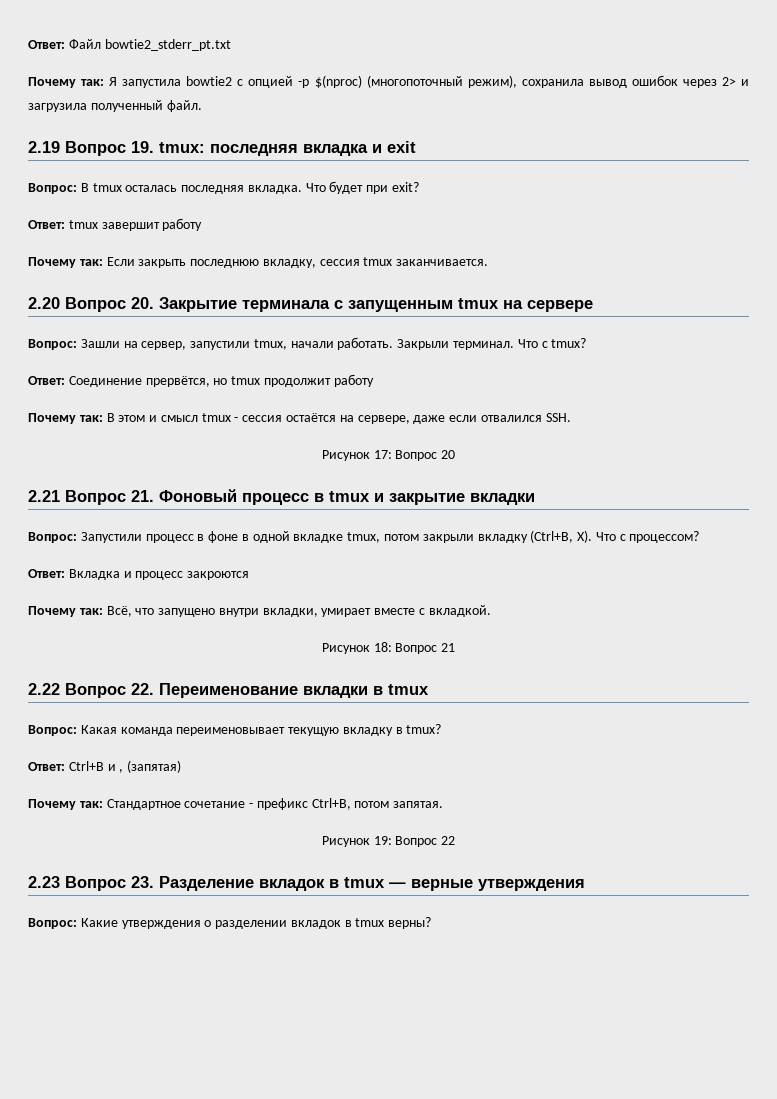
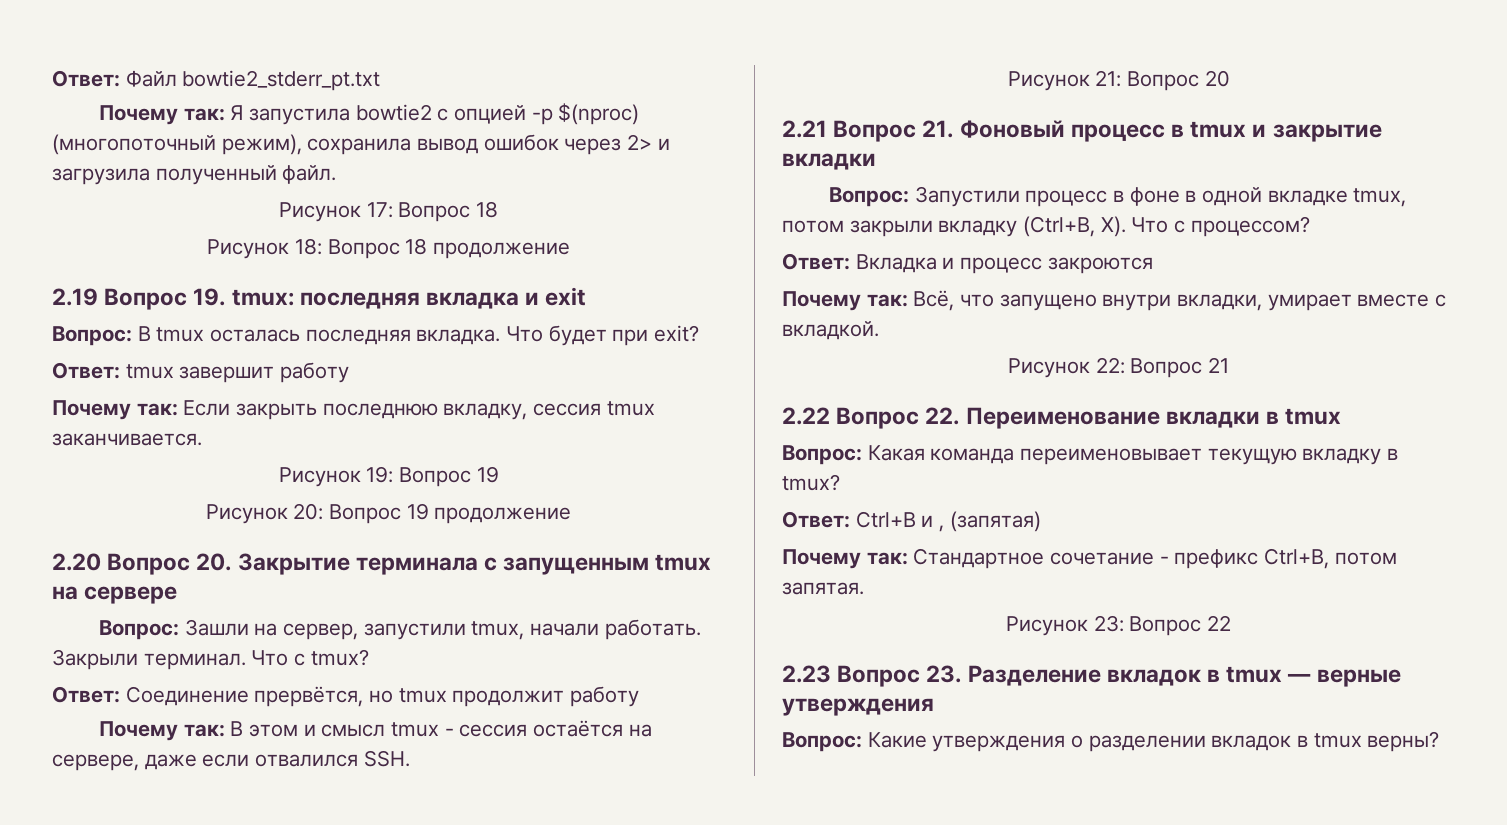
+ Рисунок 17: Вопрос 18
+ Рисунок 18: Вопрос 18 продолжение
+ Рисунок 19: Вопрос 19
+ Рисунок 20: Вопрос 19 продолжение
- Рисунок 17: Вопрос 20
+ Рисунок 21: Вопрос 20
- Рисунок 18: Вопрос 21
+ Рисунок 22: Вопрос 21
- Рисунок 19: Вопрос 22
+ Рисунок 23: Вопрос 22

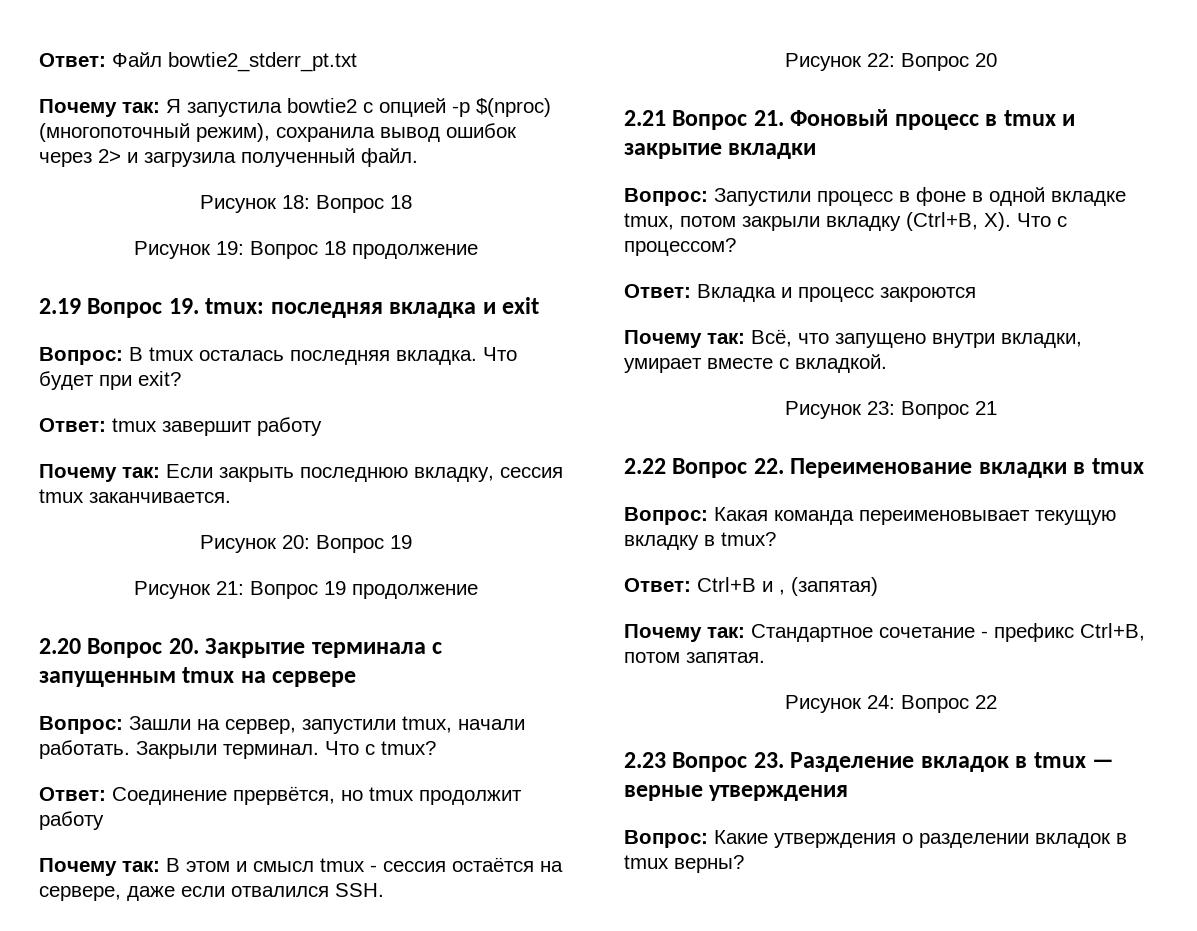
- Рисунок 17: Вопрос 18
+ Рисунок 18: Вопрос 18
- Рисунок 18: Вопрос 18 продолжение
+ Рисунок 19: Вопрос 18 продолжение
- Рисунок 19: Вопрос 19
+ Рисунок 20: Вопрос 19
- Рисунок 20: Вопрос 19 продолжение
+ Рисунок 21: Вопрос 19 продолжение
- Рисунок 21: Вопрос 20
+ Рисунок 22: Вопрос 20
- Рисунок 22: Вопрос 21
+ Рисунок 23: Вопрос 21
- Рисунок 23: Вопрос 22
+ Рисунок 24: Вопрос 22

